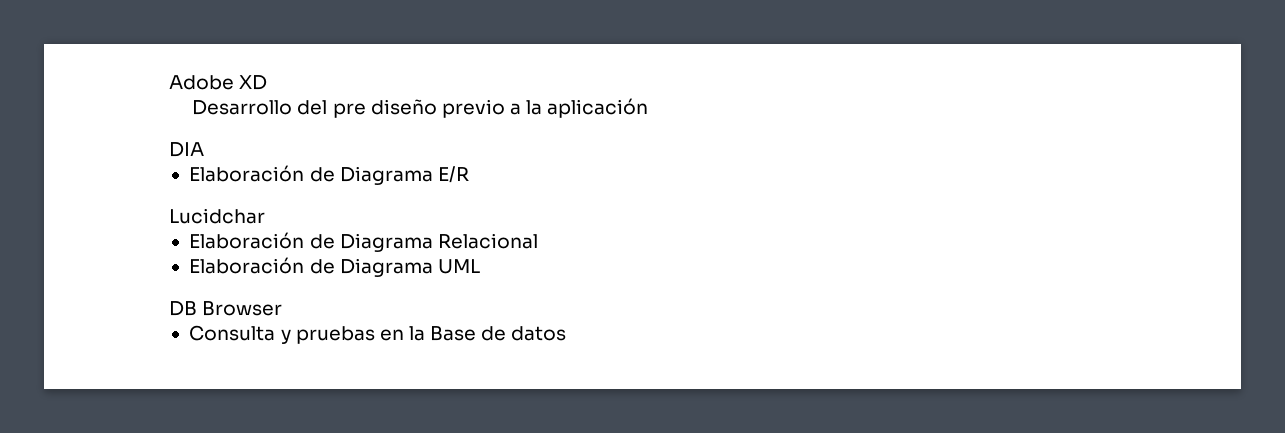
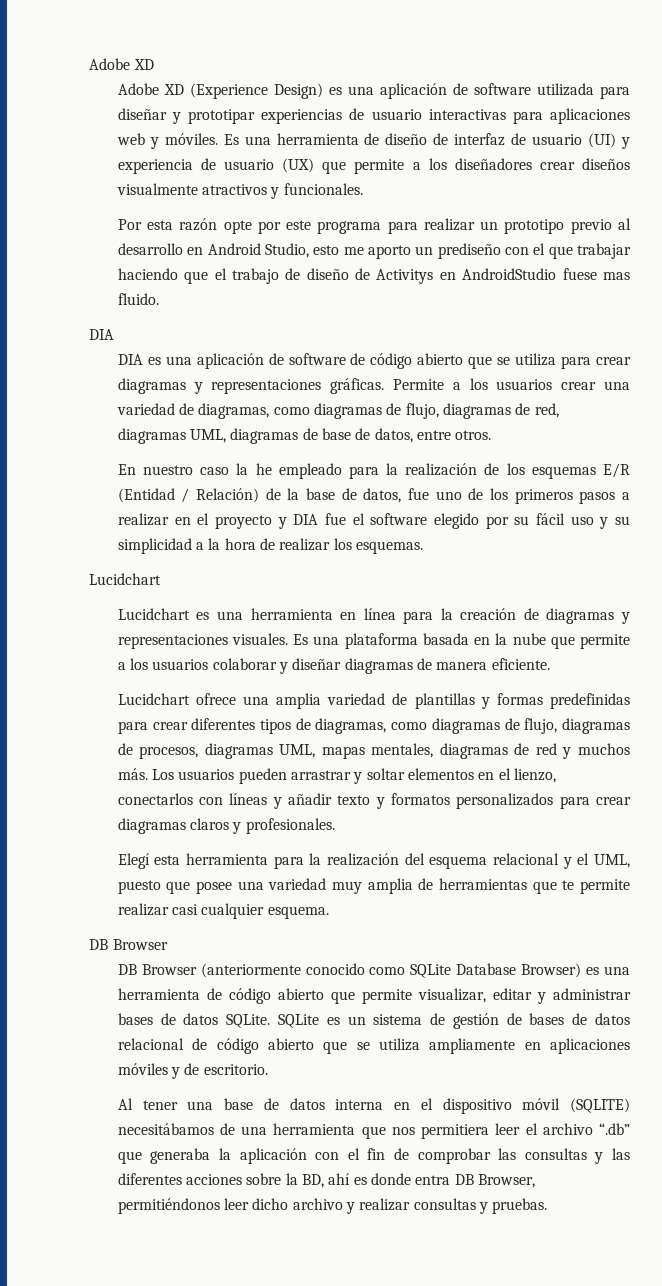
- Desarrollo del pre diseño previo a la aplicación
+ Adobe XD (Experience Design) es una aplicación de software utilizada para diseñar y prototipar experiencias de usuario interactivas para aplicaciones web y móviles. Es una herramienta de diseño de interfaz de usuario (UI) y experiencia de usuario (UX) que permite a los diseñadores crear diseños visualmente atractivos y funcionales.
+ Por esta razón opte por este programa para realizar un prototipo previo al desarrollo en Android Studio, esto me aporto un prediseño con el que trabajar haciendo que el trabajo de diseño de Activitys en AndroidStudio fuese mas fluido.
  DIA
- Elaboración de Diagrama E/R
- Lucidchar
- Elaboración de Diagrama Relacional
- Elaboración de Diagrama UML
+ DIA es una aplicación de software de código abierto que se utiliza para crear diagramas y representaciones gráficas. Permite a los usuarios crear una variedad de diagramas, como diagramas de flujo, diagramas de red, diagramas UML, diagramas de base de datos, entre otros.
+ En nuestro caso la he empleado para la realización de los esquemas E/R (Entidad / Relación) de la base de datos, fue uno de los primeros pasos a realizar en el proyecto y DIA fue el software elegido por su fácil uso y su simplicidad a la hora de realizar los esquemas.
+ Lucidchart
+ Lucidchart es una herramienta en línea para la creación de diagramas y representaciones visuales. Es una plataforma basada en la nube que permite a los usuarios colaborar y diseñar diagramas de manera eficiente.
+ Lucidchart ofrece una amplia variedad de plantillas y formas predefinidas para crear diferentes tipos de diagramas, como diagramas de flujo, diagramas de procesos, diagramas UML, mapas mentales, diagramas de red y muchos más. Los usuarios pueden arrastrar y soltar elementos en el lienzo, conectarlos con líneas y añadir texto y formatos personalizados para crear diagramas claros y profesionales.
+ Elegí esta herramienta para la realización del esquema relacional y el UML, puesto que posee una variedad muy amplia de herramientas que te permite realizar casi cualquier esquema.
  DB Browser
- Consulta y pruebas en la Base de datos
+ DB Browser (anteriormente conocido como SQLite Database Browser) es una herramienta de código abierto que permite visualizar, editar y administrar bases de datos SQLite. SQLite es un sistema de gestión de bases de datos relacional de código abierto que se utiliza ampliamente en aplicaciones móviles y de escritorio.
+ Al tener una base de datos interna en el dispositivo móvil (SQLITE) necesitábamos de una herramienta que nos permitiera leer el archivo “.db” que generaba la aplicación con el fin de comprobar las consultas y las diferentes acciones sobre la BD, ahí es donde entra DB Browser, permitiéndonos leer dicho archivo y realizar consultas y pruebas.

